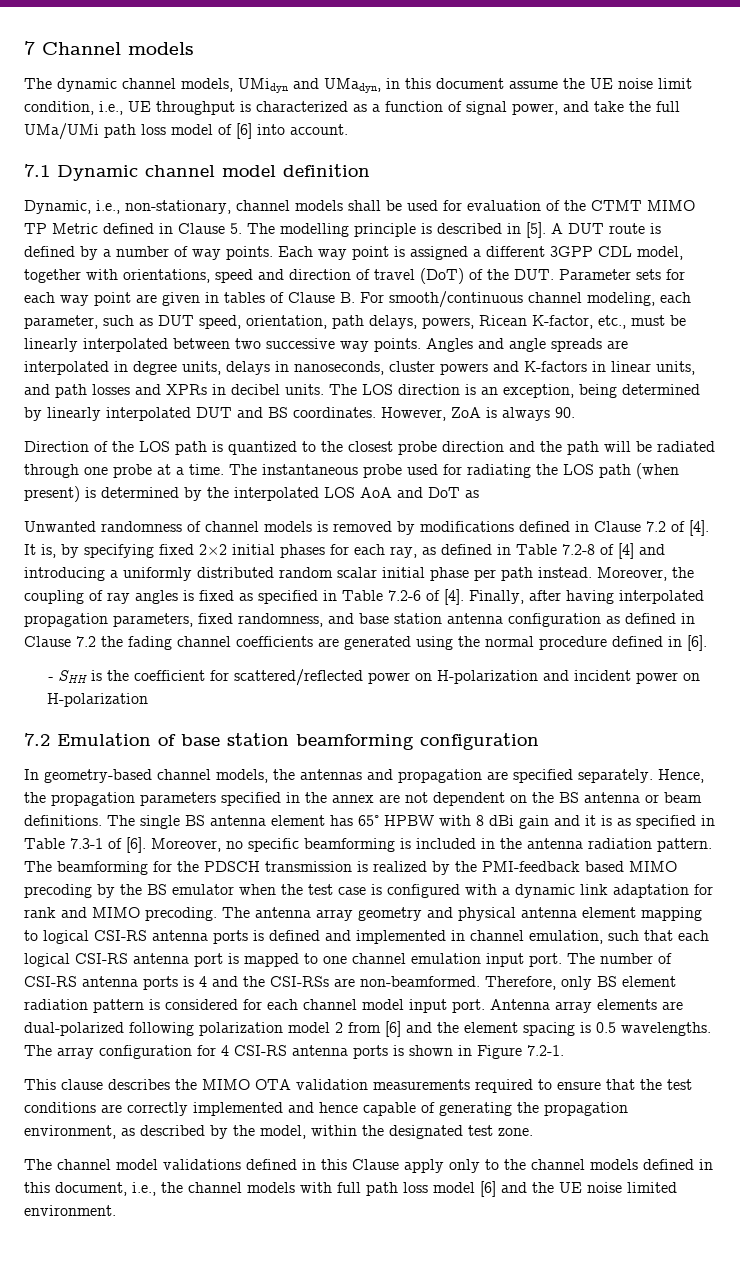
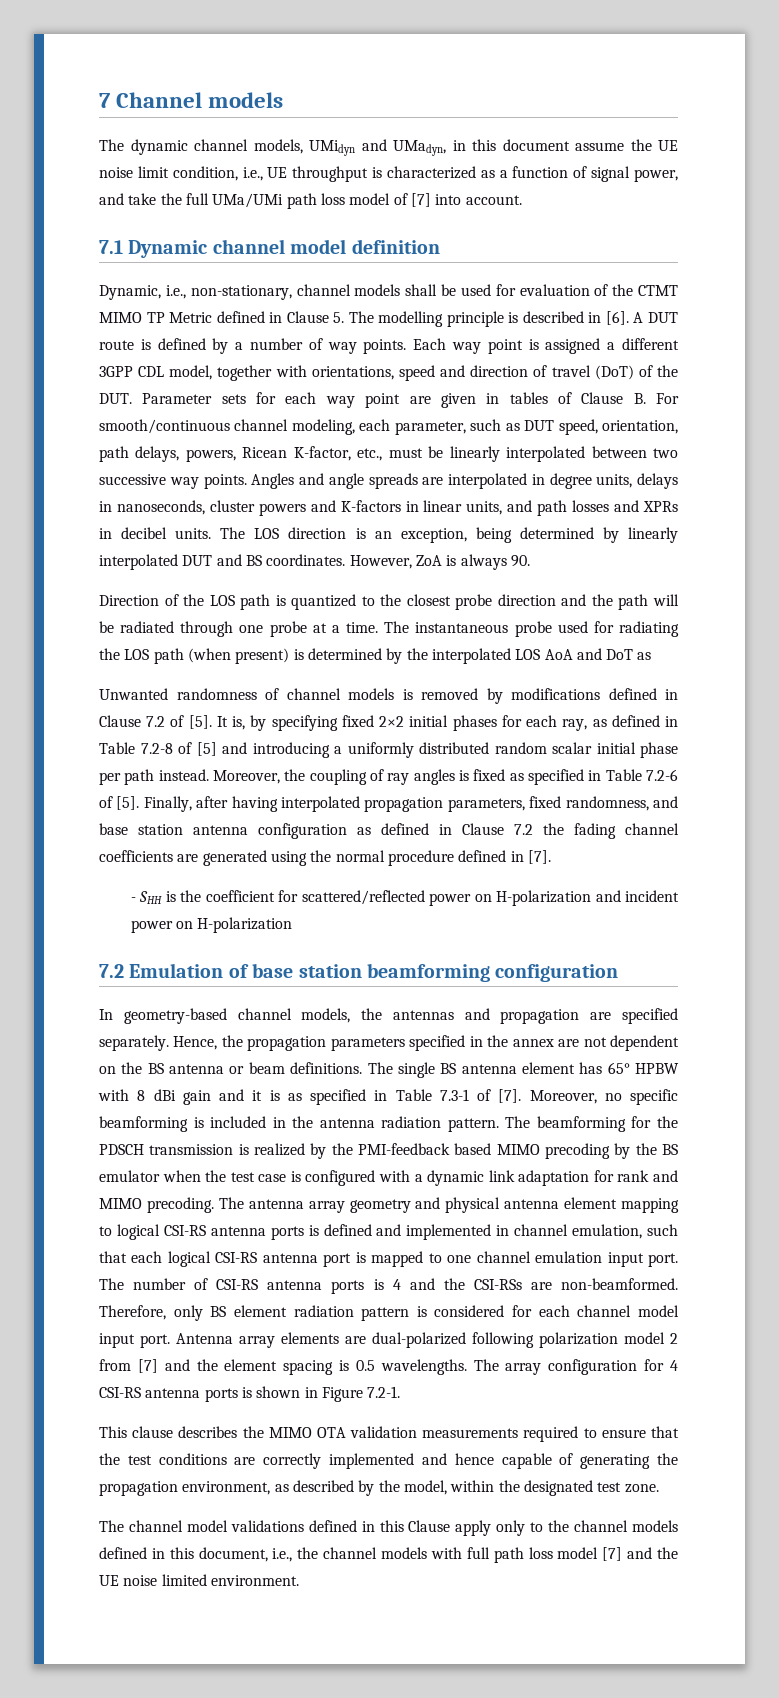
- The dynamic channel models, UMidyn and UMadyn, in this document assume the UE noise limit condition, i.e., UE throughput is characterized as a function of signal power, and take the full UMa/UMi path loss model of [6] into account.
+ The dynamic channel models, UMidyn and UMadyn, in this document assume the UE noise limit condition, i.e., UE throughput is characterized as a function of signal power, and take the full UMa/UMi path loss model of [7] into account.
- Dynamic, i.e., non-stationary, channel models shall be used for evaluation of the CTMT MIMO TP Metric defined in Clause 5. The modelling principle is described in [5].
+ Dynamic, i.e., non-stationary, channel models shall be used for evaluation of the CTMT MIMO TP Metric defined in Clause 5. The modelling principle is described in [6].
- Unwanted randomness of channel models is removed by modifications defined in Clause 7.2 of [4].
+ Unwanted randomness of channel models is removed by modifications defined in Clause 7.2 of [5].
- It is, by specifying fixed 2×2 initial phases for each ray, as defined in Table 7.2-8 of [4] and introducing a uniformly distributed random scalar initial phase per path instead.
+ It is, by specifying fixed 2×2 initial phases for each ray, as defined in Table 7.2-8 of [5] and introducing a uniformly distributed random scalar initial phase per path instead.
- Moreover, the coupling of ray angles is fixed as specified in Table 7.2-6 of [4].
+ Moreover, the coupling of ray angles is fixed as specified in Table 7.2-6 of [5].
- Finally, after having interpolated propagation parameters, fixed randomness, and base station antenna configuration as defined in Clause 7.2 the fading channel coefficients are generated using the normal procedure defined in [6].
+ Finally, after having interpolated propagation parameters, fixed randomness, and base station antenna configuration as defined in Clause 7.2 the fading channel coefficients are generated using the normal procedure defined in [7].
- The single BS antenna element has 65° HPBW with 8 dBi gain and it is as specified in Table 7.3-1 of [6].
+ The single BS antenna element has 65° HPBW with 8 dBi gain and it is as specified in Table 7.3-1 of [7].
- Antenna array elements are dual-polarized following polarization model 2 from [6] and the element spacing is 0.5 wavelengths.
+ Antenna array elements are dual-polarized following polarization model 2 from [7] and the element spacing is 0.5 wavelengths.
- The channel model validations defined in this Clause apply only to the channel models defined in this document, i.e., the channel models with full path loss model [6] and the UE noise limited environment.
+ The channel model validations defined in this Clause apply only to the channel models defined in this document, i.e., the channel models with full path loss model [7] and the UE noise limited environment.

